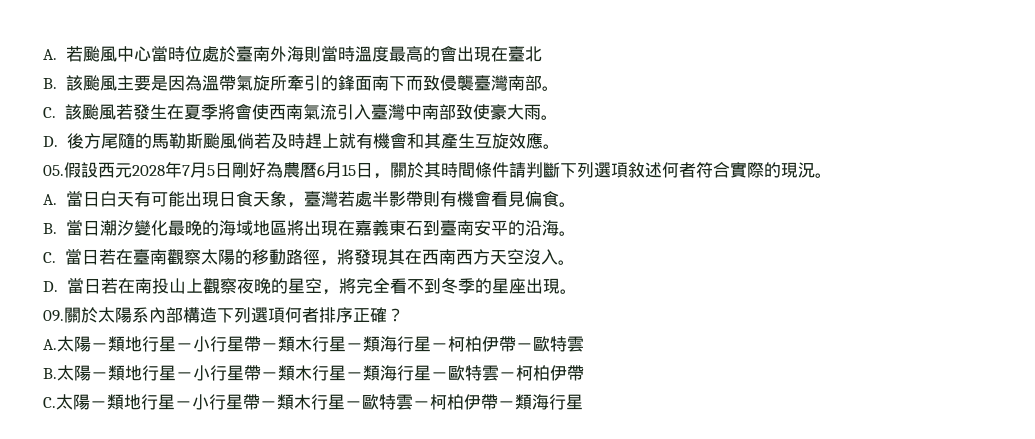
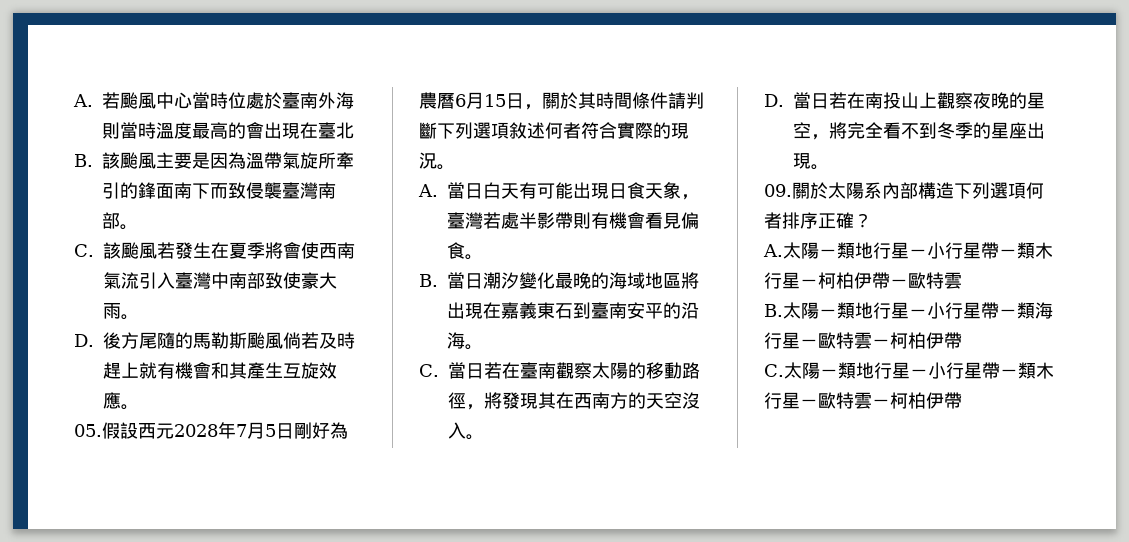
- C.當日若在臺南觀察太陽的移動路徑，將發現其在西南西方天空沒入。
+ C.當日若在臺南觀察太陽的移動路徑，將發現其在西南方的天空沒入。
- A.太陽－類地行星－小行星帶－類木行星－類海行星－柯柏伊帶－歐特雲
+ A.太陽－類地行星－小行星帶－類木行星－柯柏伊帶－歐特雲
- B.太陽－類地行星－小行星帶－類木行星－類海行星－歐特雲－柯柏伊帶
+ B.太陽－類地行星－小行星帶－類海行星－歐特雲－柯柏伊帶
- C.太陽－類地行星－小行星帶－類木行星－歐特雲－柯柏伊帶－類海行星
+ C.太陽－類地行星－小行星帶－類木行星－歐特雲－柯柏伊帶

